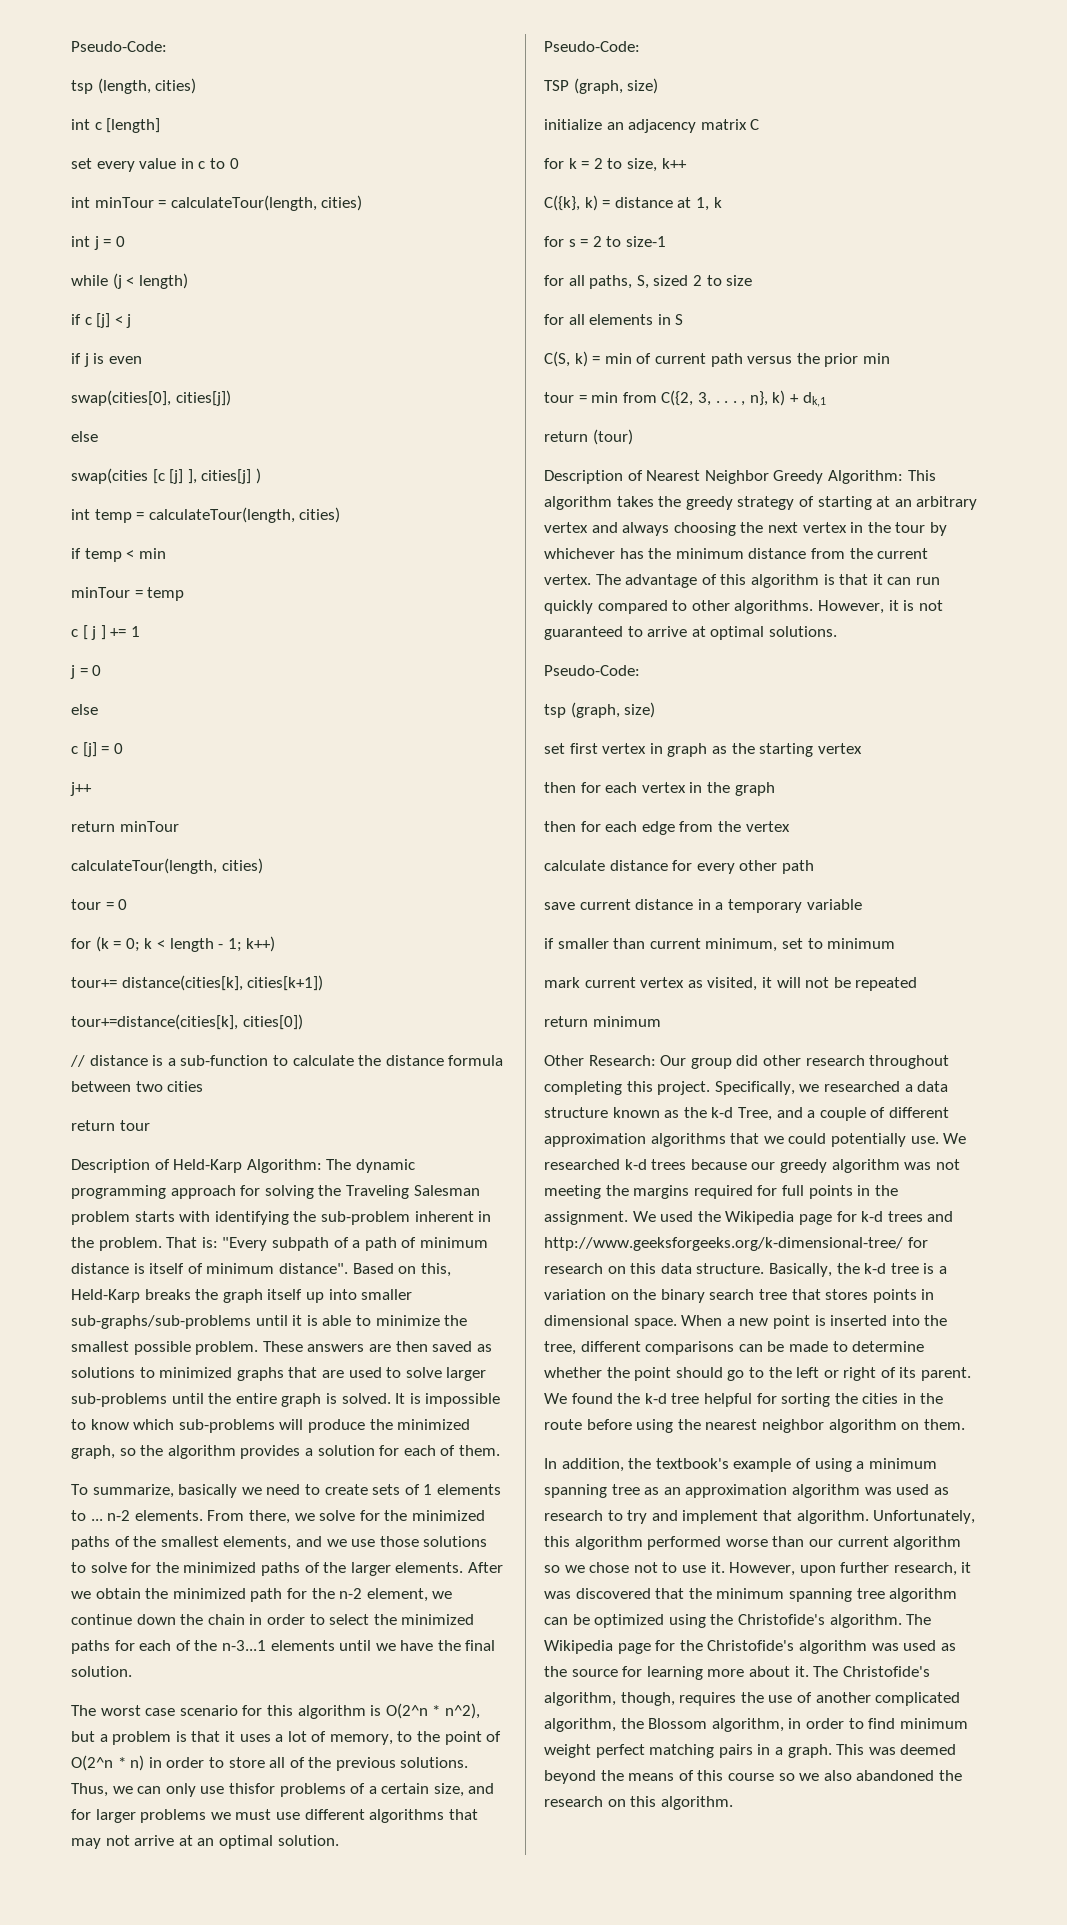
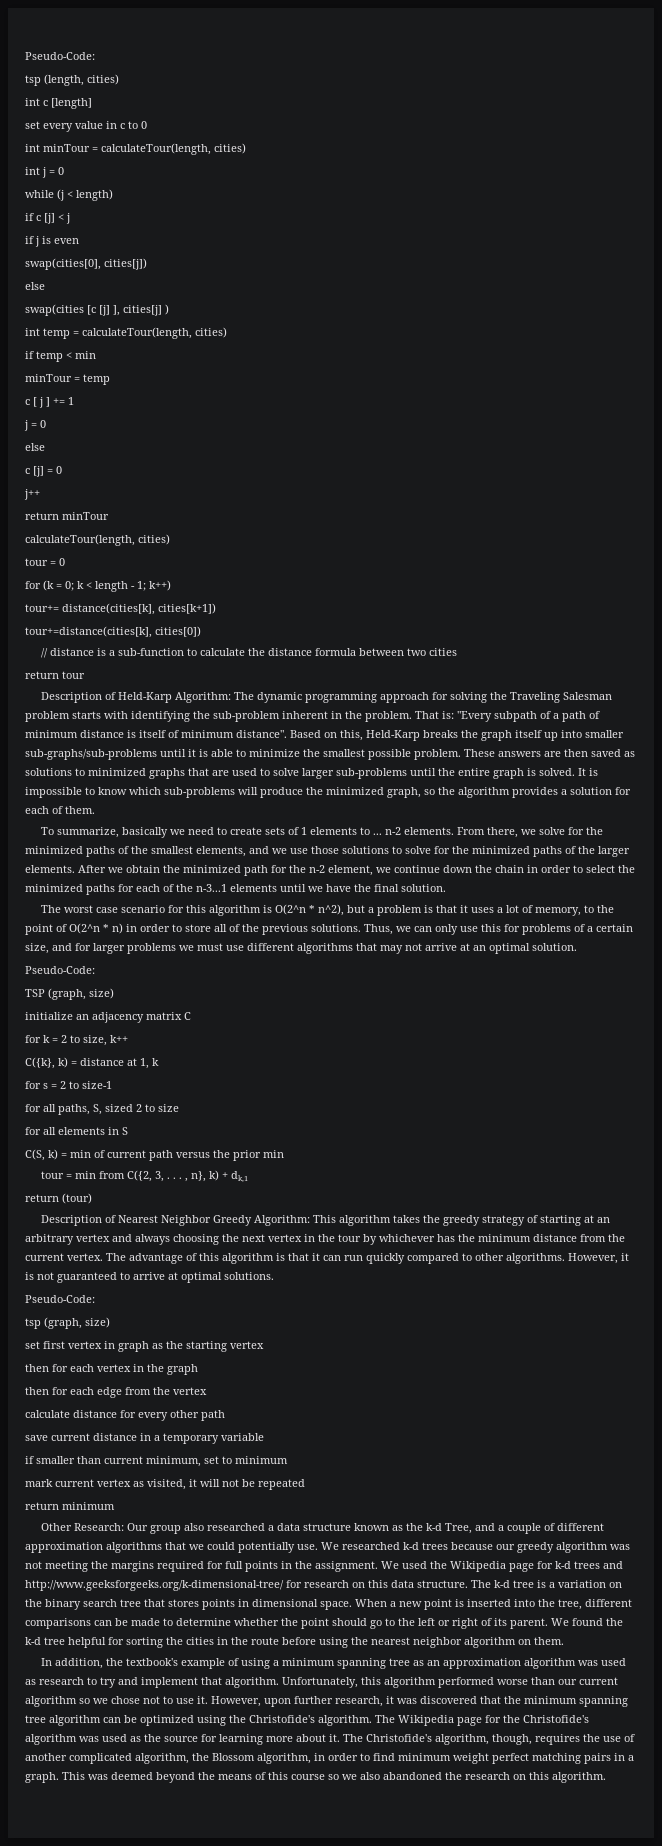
- Thus, we can only use thisfor problems of a certain size, and for larger problems we must use different algorithms that may not arrive at an optimal solution.
+ Thus, we can only use this for problems of a certain size, and for larger problems we must use different algorithms that may not arrive at an optimal solution.
- Other Research: Our group did other research throughout completing this project. Specifically, we researched a data structure known as the k-d Tree, and a couple of different approximation algorithms that we could potentially use.
+ Other Research: Our group also researched a data structure known as the k-d Tree, and a couple of different approximation algorithms that we could potentially use.
- Basically, the k-d tree is a variation on the binary search tree that stores points in dimensional space.
+ The k-d tree is a variation on the binary search tree that stores points in dimensional space.

